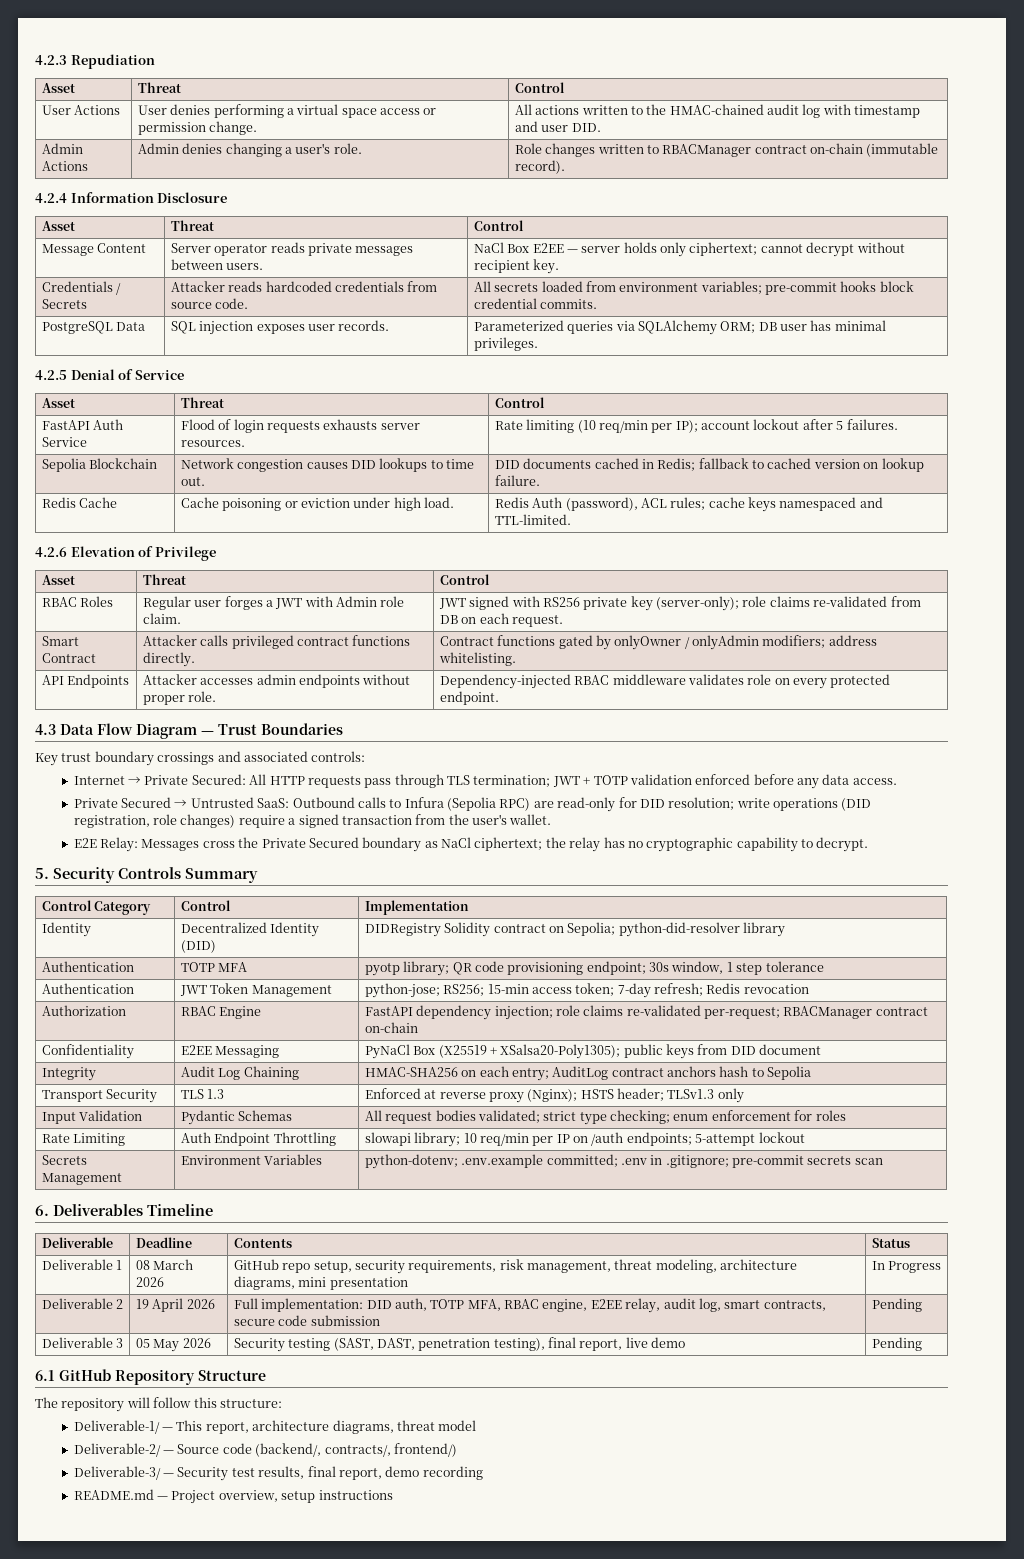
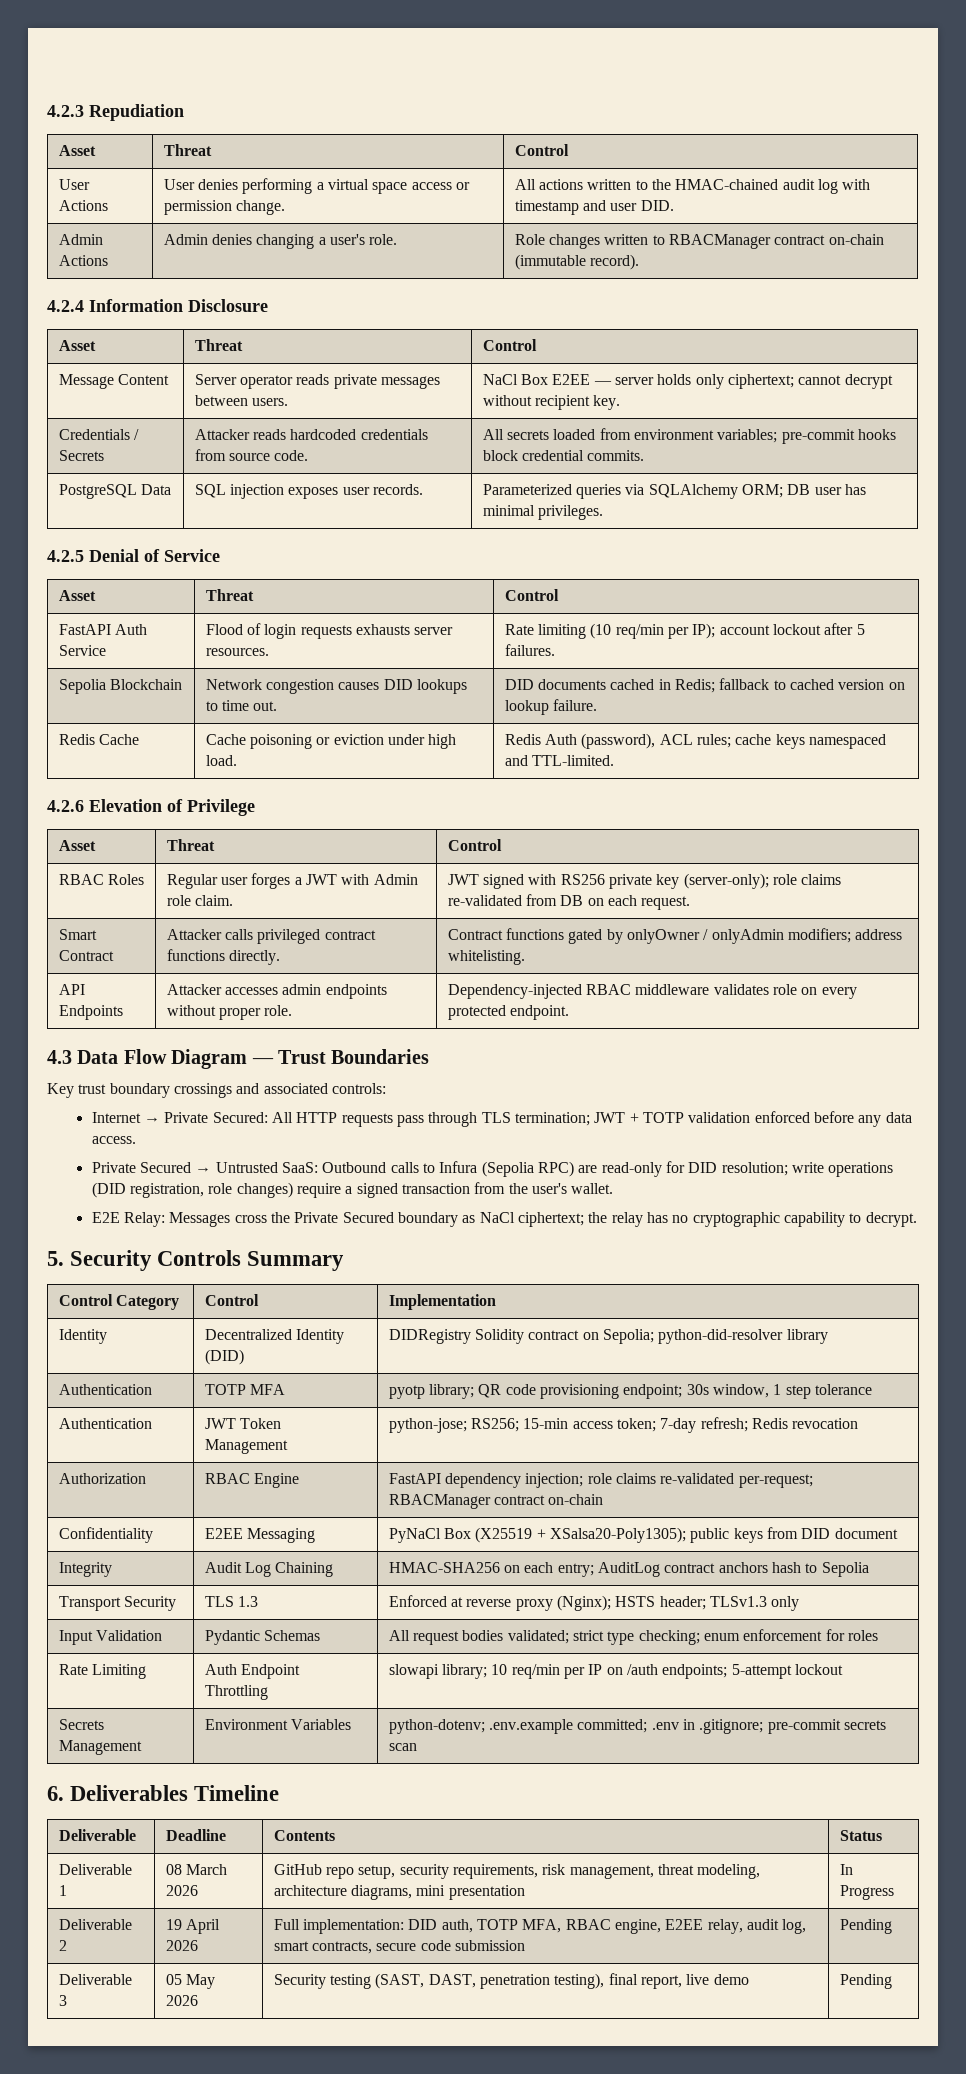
- 6.1 GitHub Repository Structure
- The repository will follow this structure:
- Deliverable-1/ — This report, architecture diagrams, threat model
- Deliverable-2/ — Source code (backend/, contracts/, frontend/)
- Deliverable-3/ — Security test results, final report, demo recording
- README.md — Project overview, setup instructions

